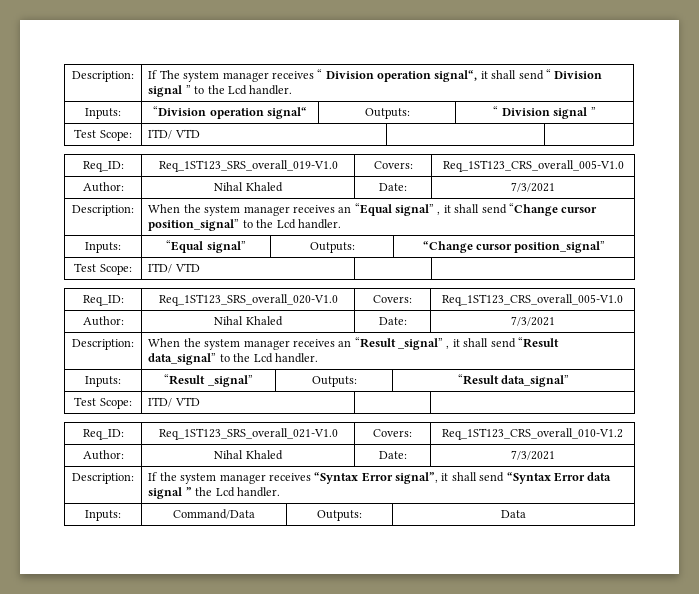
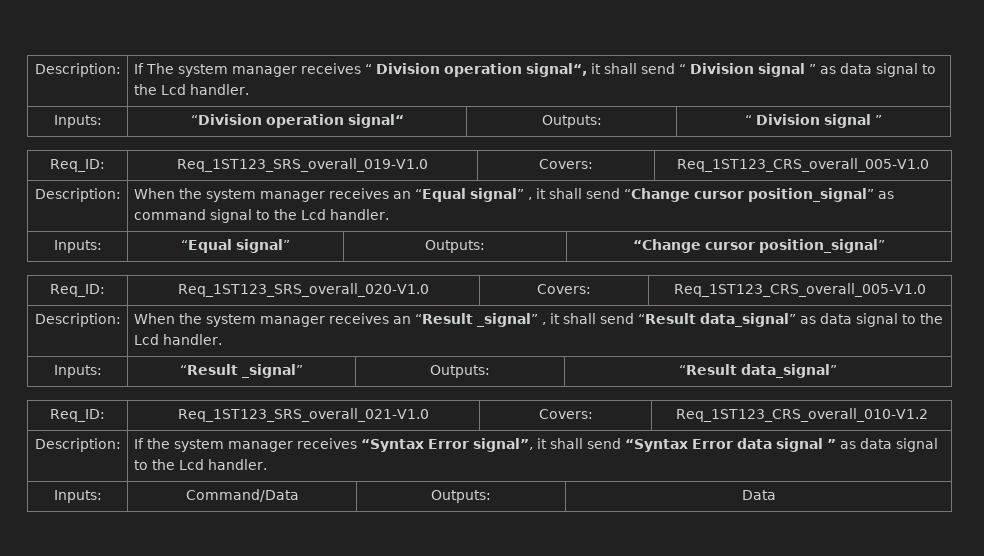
- Description: | If The system manager receives “ Division operation signal“, it shall send “ Division signal ” to the Lcd handler.
+ Description: | If The system manager receives “ Division operation signal“, it shall send “ Division signal ” as data signal to the Lcd handler.
  Inputs: | “Division operation signal“ | Outputs: | “ Division signal ”
- Test Scope: | ITD/ VTD | |
  Req_ID: | Req_1ST123_SRS_overall_019-V1.0 | Covers: | Req_1ST123_CRS_overall_005-V1.0
- Author: | Nihal Khaled | Date: | 7/3/2021
- Description: | When the system manager receives an “Equal signal” , it shall send “Change cursor position_signal” to the Lcd handler.
+ Description: | When the system manager receives an “Equal signal” , it shall send “Change cursor position_signal” as command signal to the Lcd handler.
  Inputs: | “Equal signal” | Outputs: | “Change cursor position_signal”
- Test Scope: | ITD/ VTD | |
  Req_ID: | Req_1ST123_SRS_overall_020-V1.0 | Covers: | Req_1ST123_CRS_overall_005-V1.0
- Author: | Nihal Khaled | Date: | 7/3/2021
- Description: | When the system manager receives an “Result _signal” , it shall send “Result data_signal” to the Lcd handler.
+ Description: | When the system manager receives an “Result _signal” , it shall send “Result data_signal” as data signal to the Lcd handler.
  Inputs: | “Result _signal” | Outputs: | “Result data_signal”
- Test Scope: | ITD/ VTD | |
  Req_ID: | Req_1ST123_SRS_overall_021-V1.0 | Covers: | Req_1ST123_CRS_overall_010-V1.2
- Author: | Nihal Khaled | Date: | 7/3/2021
- Description: | If the system manager receives “Syntax Error signal”, it shall send “Syntax Error data signal ” the Lcd handler.
+ Description: | If the system manager receives “Syntax Error signal”, it shall send “Syntax Error data signal ” as data signal to the Lcd handler.

